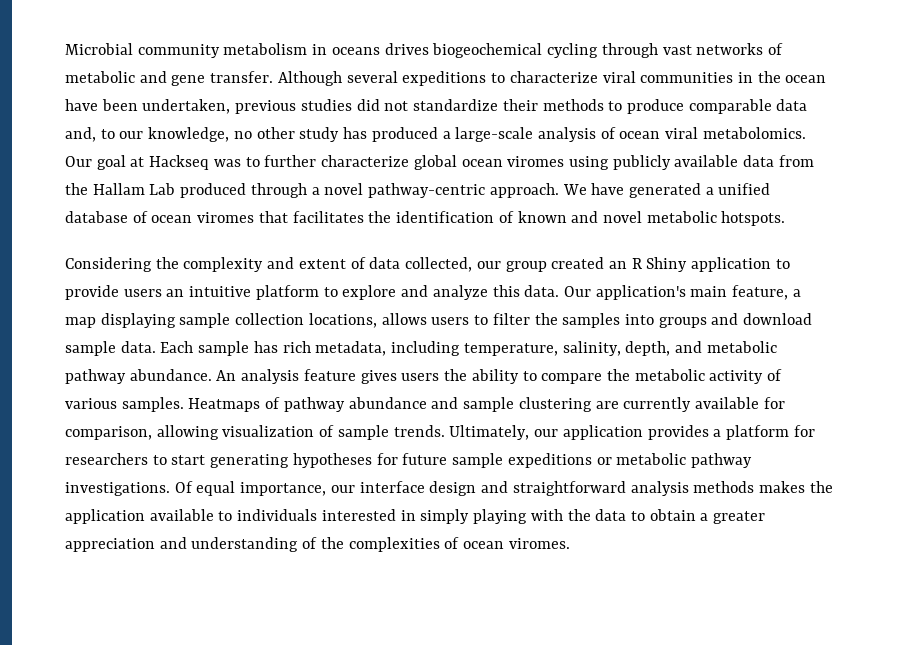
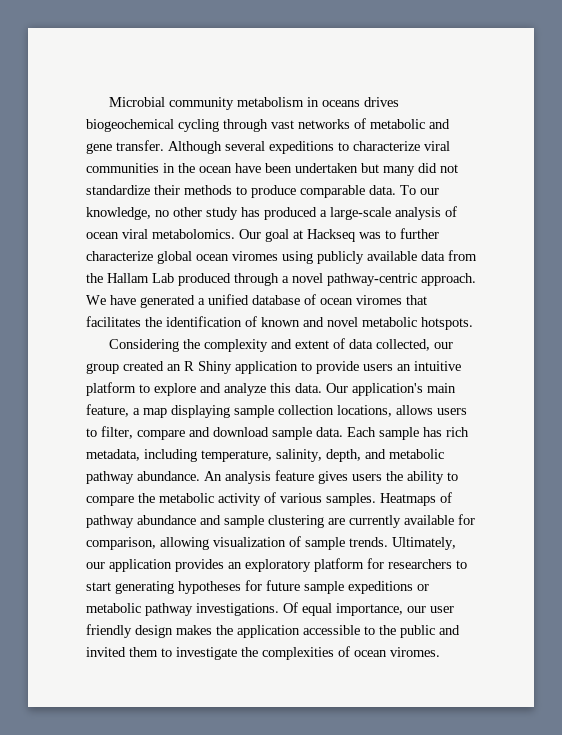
- Although several expeditions to characterize viral communities in the ocean have been undertaken, previous studies did not standardize their methods to produce comparable data and, to our knowledge, no other study has produced a large-scale analysis of ocean viral metabolomics.
+ Although several expeditions to characterize viral communities in the ocean have been undertaken but many did not standardize their methods to produce comparable data. To our knowledge, no other study has produced a large-scale analysis of ocean viral metabolomics.
- Our application's main feature, a map displaying sample collection locations, allows users to filter the samples into groups and download sample data.
+ Our application's main feature, a map displaying sample collection locations, allows users to filter, compare and download sample data.
- Ultimately, our application provides a platform for researchers to start generating hypotheses for future sample expeditions or metabolic pathway investigations.
+ Ultimately, our application provides an exploratory platform for researchers to start generating hypotheses for future sample expeditions or metabolic pathway investigations.
- Of equal importance, our interface design and straightforward analysis methods makes the application available to individuals interested in simply playing with the data to obtain a greater appreciation and understanding of the complexities of ocean viromes.
+ Of equal importance, our user friendly design makes the application accessible to the public and invited them to investigate the complexities of ocean viromes.

